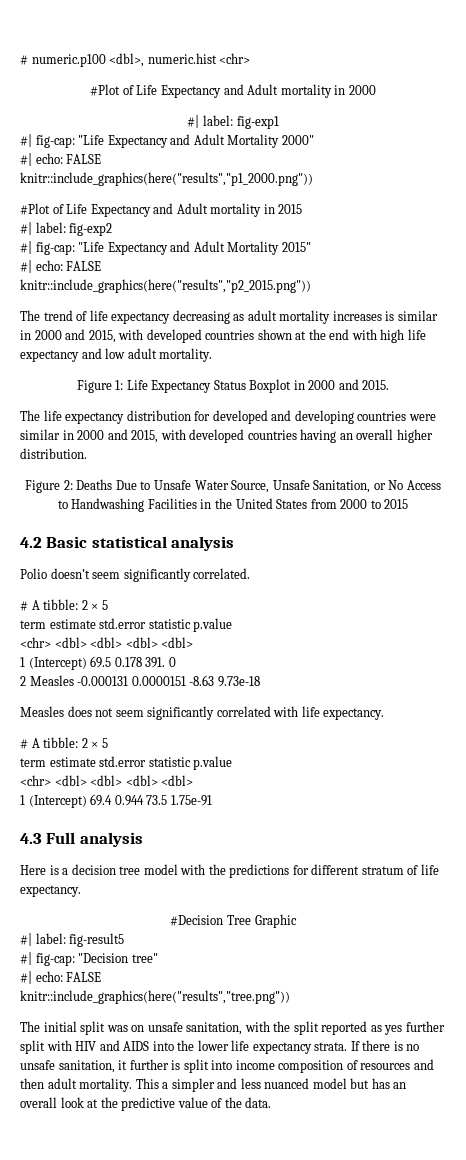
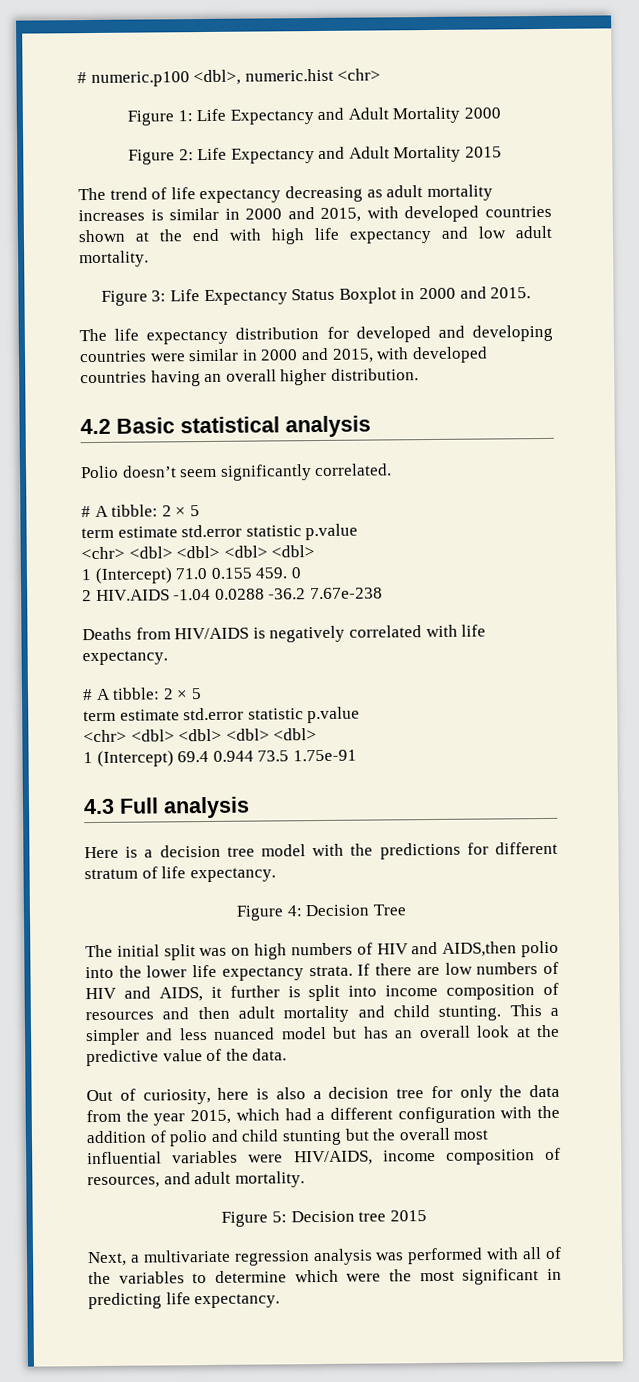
- #Plot of Life Expectancy and Adult mortality in 2000
+ Figure 1: Life Expectancy and Adult Mortality 2000
- #| label: fig-exp1
- #| fig-cap: "Life Expectancy and Adult Mortality 2000"
- #| echo: FALSE
- knitr::include_graphics(here("results","p1_2000.png"))
- #Plot of Life Expectancy and Adult mortality in 2015
- #| label: fig-exp2
- #| fig-cap: "Life Expectancy and Adult Mortality 2015"
- #| echo: FALSE
- knitr::include_graphics(here("results","p2_2015.png"))
+ Figure 2: Life Expectancy and Adult Mortality 2015
- Figure 1: Life Expectancy Status Boxplot in 2000 and 2015.
+ Figure 3: Life Expectancy Status Boxplot in 2000 and 2015.
- Figure 2: Deaths Due to Unsafe Water Source, Unsafe Sanitation, or No Access to Handwashing Facilities in the United States from 2000 to 2015
- 1 (Intercept) 69.5 0.178 391. 0
+ 1 (Intercept) 71.0 0.155 459. 0
- 2 Measles -0.000131 0.0000151 -8.63 9.73e-18
- Measles does not seem significantly correlated with life expectancy.
+ 2 HIV.AIDS -1.04 0.0288 -36.2 7.67e-238
+ Deaths from HIV/AIDS is negatively correlated with life expectancy.
- #Decision Tree Graphic
- #| label: fig-result5
- #| fig-cap: "Decision tree"
- #| echo: FALSE
- knitr::include_graphics(here("results","tree.png"))
+ Figure 4: Decision Tree
- The initial split was on unsafe sanitation, with the split reported as yes further split with HIV and AIDS into the lower life expectancy strata.
+ The initial split was on high numbers of HIV and AIDS,then polio into the lower life expectancy strata.
- If there is no unsafe sanitation, it further is split into income composition of resources and then adult mortality.
+ If there are low numbers of HIV and AIDS, it further is split into income composition of resources and then adult mortality and child stunting.
+ Out of curiosity, here is also a decision tree for only the data from the year 2015, which had a different configuration with the addition of polio and child stunting but the overall most influential variables were HIV/AIDS, income composition of resources, and adult mortality.
+ Figure 5: Decision tree 2015
+ Next, a multivariate regression analysis was performed with all of the variables to determine which were the most significant in predicting life expectancy.

